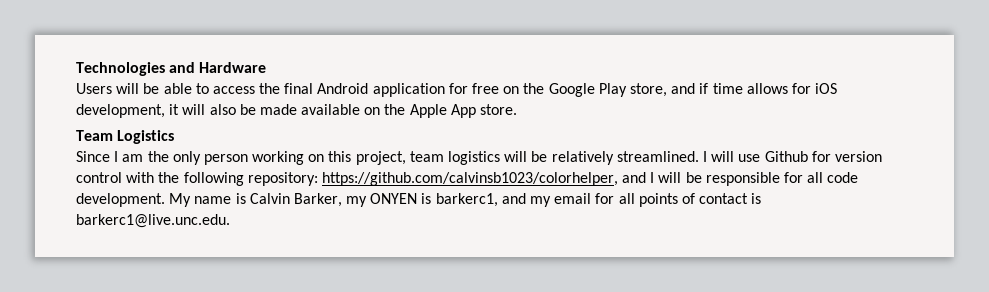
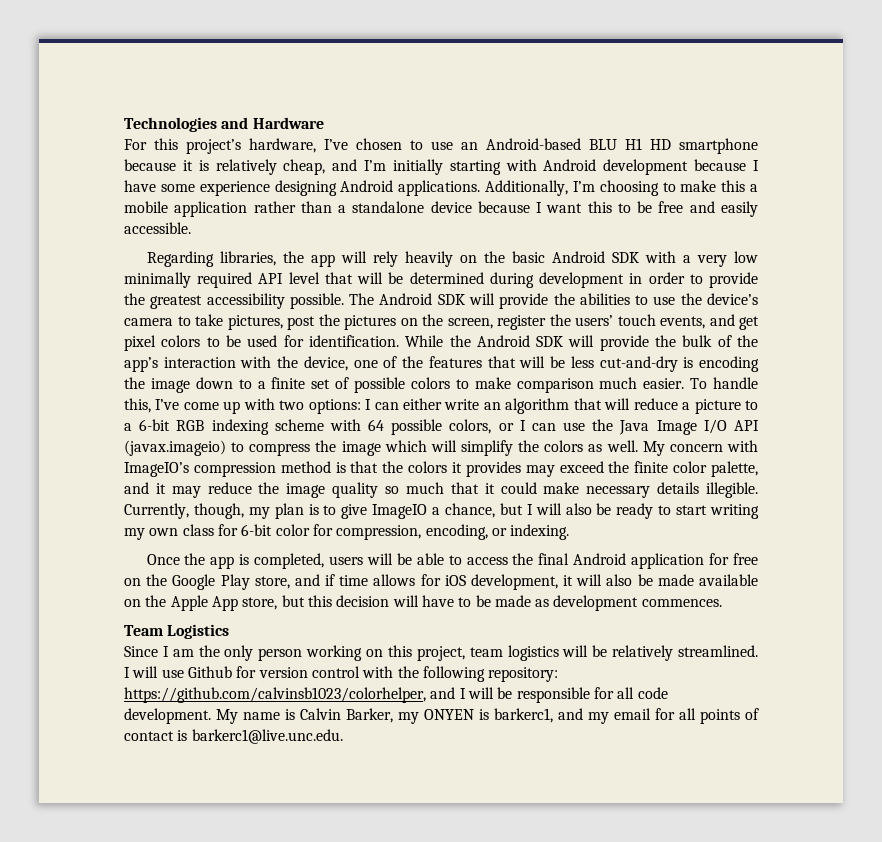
- Users will be able to access the final Android application for free on the Google Play store, and if time allows for iOS development, it will also be made available on the Apple App store.
+ For this project’s hardware, I’ve chosen to use an Android-based BLU H1 HD smartphone because it is relatively cheap, and I’m initially starting with Android development because I have some experience designing Android applications. Additionally, I’m choosing to make this a mobile application rather than a standalone device because I want this to be free and easily accessible.
+ Regarding libraries, the app will rely heavily on the basic Android SDK with a very low minimally required API level that will be determined during development in order to provide the greatest accessibility possible. The Android SDK will provide the abilities to use the device’s camera to take pictures, post the pictures on the screen, register the users’ touch events, and get pixel colors to be used for identification. While the Android SDK will provide the bulk of the app’s interaction with the device, one of the features that will be less cut-and-dry is encoding the image down to a finite set of possible colors to make comparison much easier. To handle this, I’ve come up with two options: I can either write an algorithm that will reduce a picture to a 6-bit RGB indexing scheme with 64 possible colors, or I can use the Java Image I/O API (javax.imageio) to compress the image which will simplify the colors as well. My concern with ImageIO’s compression method is that the colors it provides may exceed the finite color palette, and it may reduce the image quality so much that it could make necessary details illegible. Currently, though, my plan is to give ImageIO a chance, but I will also be ready to start writing my own class for 6-bit color for compression, encoding, or indexing.
+ Once the app is completed, users will be able to access the final Android application for free on the Google Play store, and if time allows for iOS development, it will also be made available on the Apple App store, but this decision will have to be made as development commences.

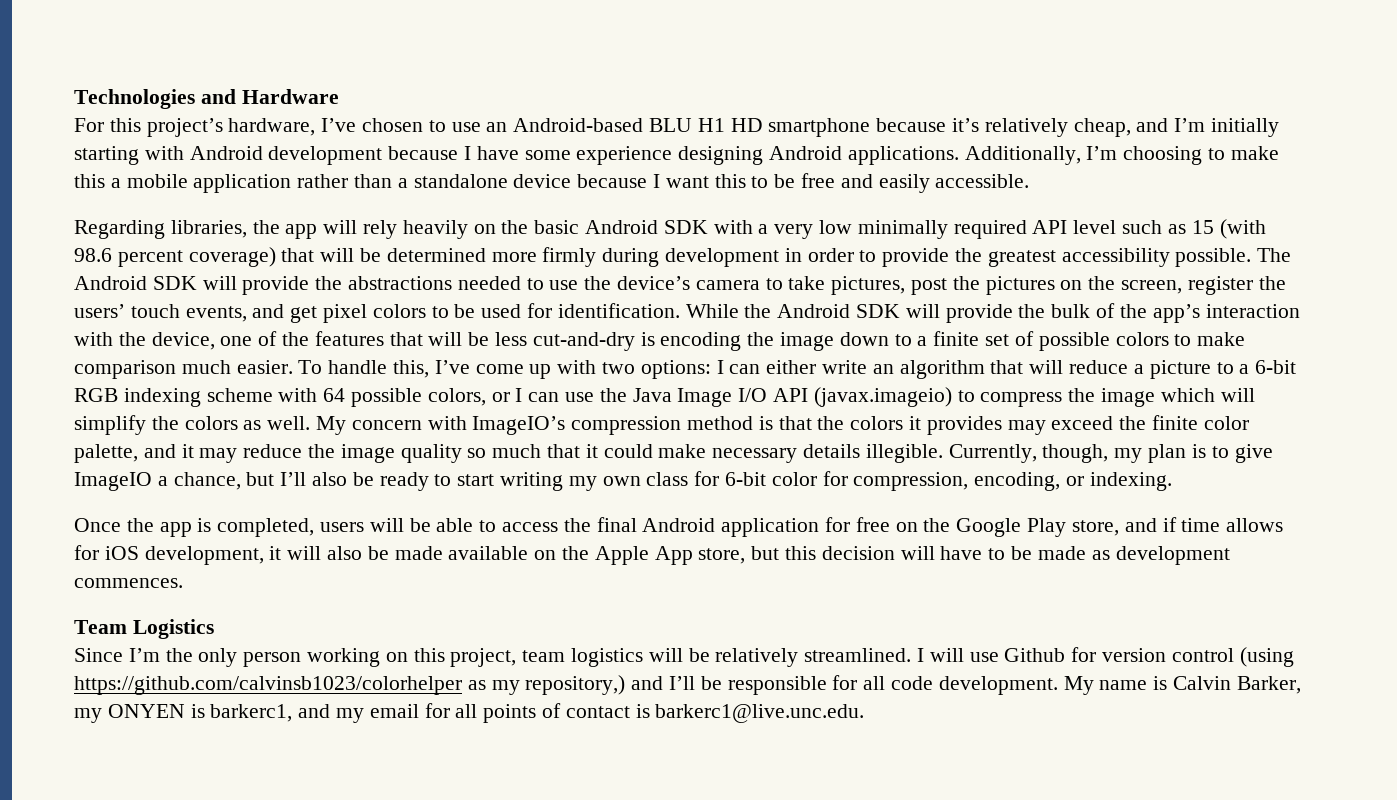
- For this project’s hardware, I’ve chosen to use an Android-based BLU H1 HD smartphone because it is relatively cheap, and I’m initially starting with Android development because I have some experience designing Android applications.
+ For this project’s hardware, I’ve chosen to use an Android-based BLU H1 HD smartphone because it’s relatively cheap, and I’m initially starting with Android development because I have some experience designing Android applications.
- Regarding libraries, the app will rely heavily on the basic Android SDK with a very low minimally required API level that will be determined during development in order to provide the greatest accessibility possible.
+ Regarding libraries, the app will rely heavily on the basic Android SDK with a very low minimally required API level such as 15 (with 98.6 percent coverage) that will be determined more firmly during development in order to provide the greatest accessibility possible.
- The Android SDK will provide the abilities to use the device’s camera to take pictures, post the pictures on the screen, register the users’ touch events, and get pixel colors to be used for identification.
+ The Android SDK will provide the abstractions needed to use the device’s camera to take pictures, post the pictures on the screen, register the users’ touch events, and get pixel colors to be used for identification.
- Currently, though, my plan is to give ImageIO a chance, but I will also be ready to start writing my own class for 6-bit color for compression, encoding, or indexing.
+ Currently, though, my plan is to give ImageIO a chance, but I’ll also be ready to start writing my own class for 6-bit color for compression, encoding, or indexing.
- Since I am the only person working on this project, team logistics will be relatively streamlined.
+ Since I’m the only person working on this project, team logistics will be relatively streamlined.
- I will use Github for version control with the following repository: https://github.com/calvinsb1023/colorhelper, and I will be responsible for all code development.
+ I will use Github for version control (using https://github.com/calvinsb1023/colorhelper as my repository,) and I’ll be responsible for all code development.

